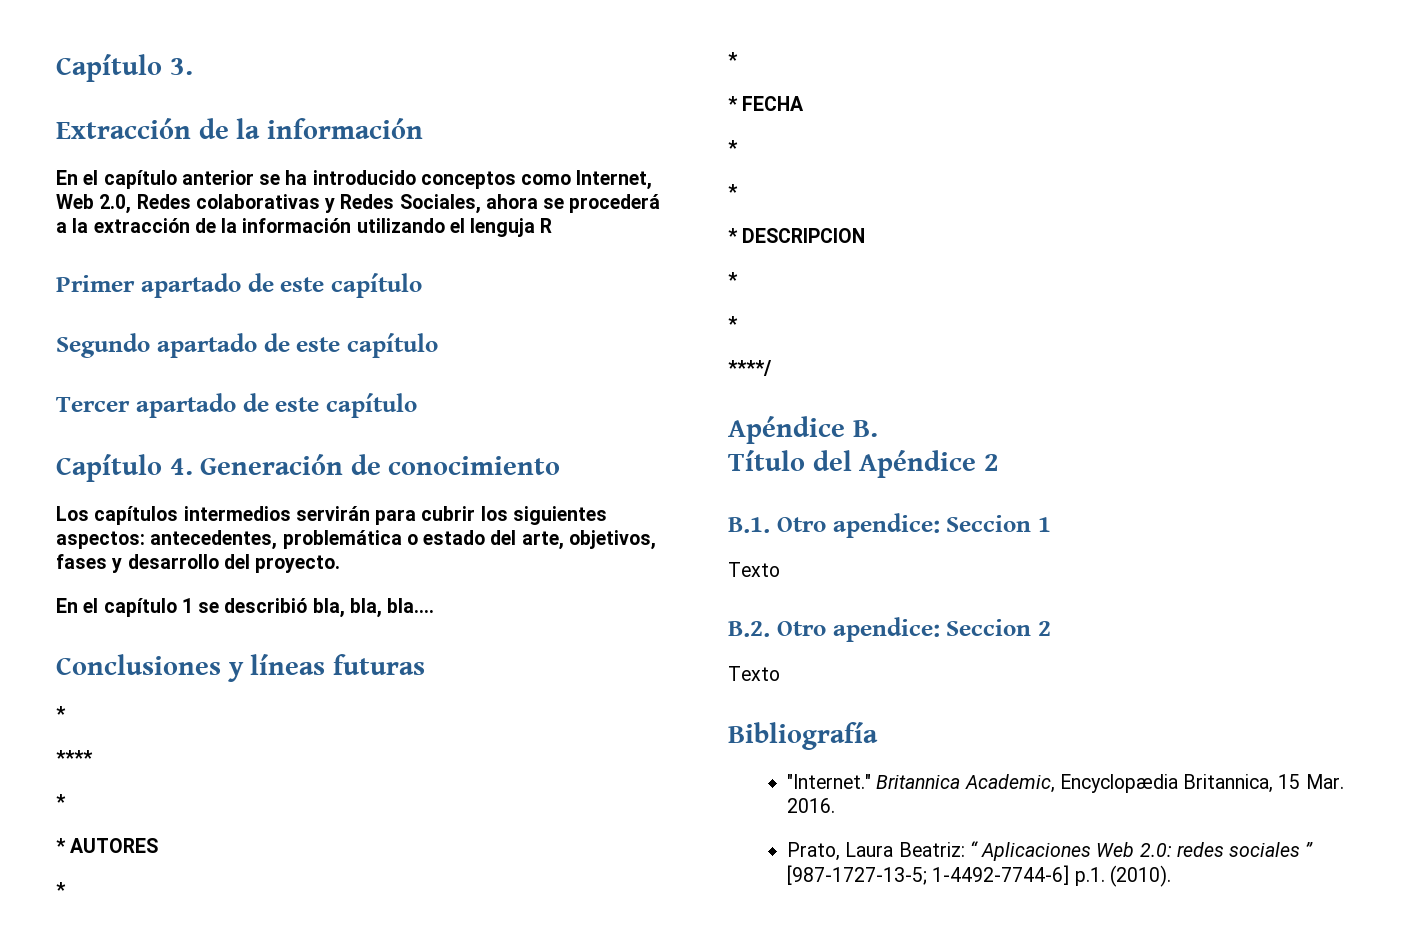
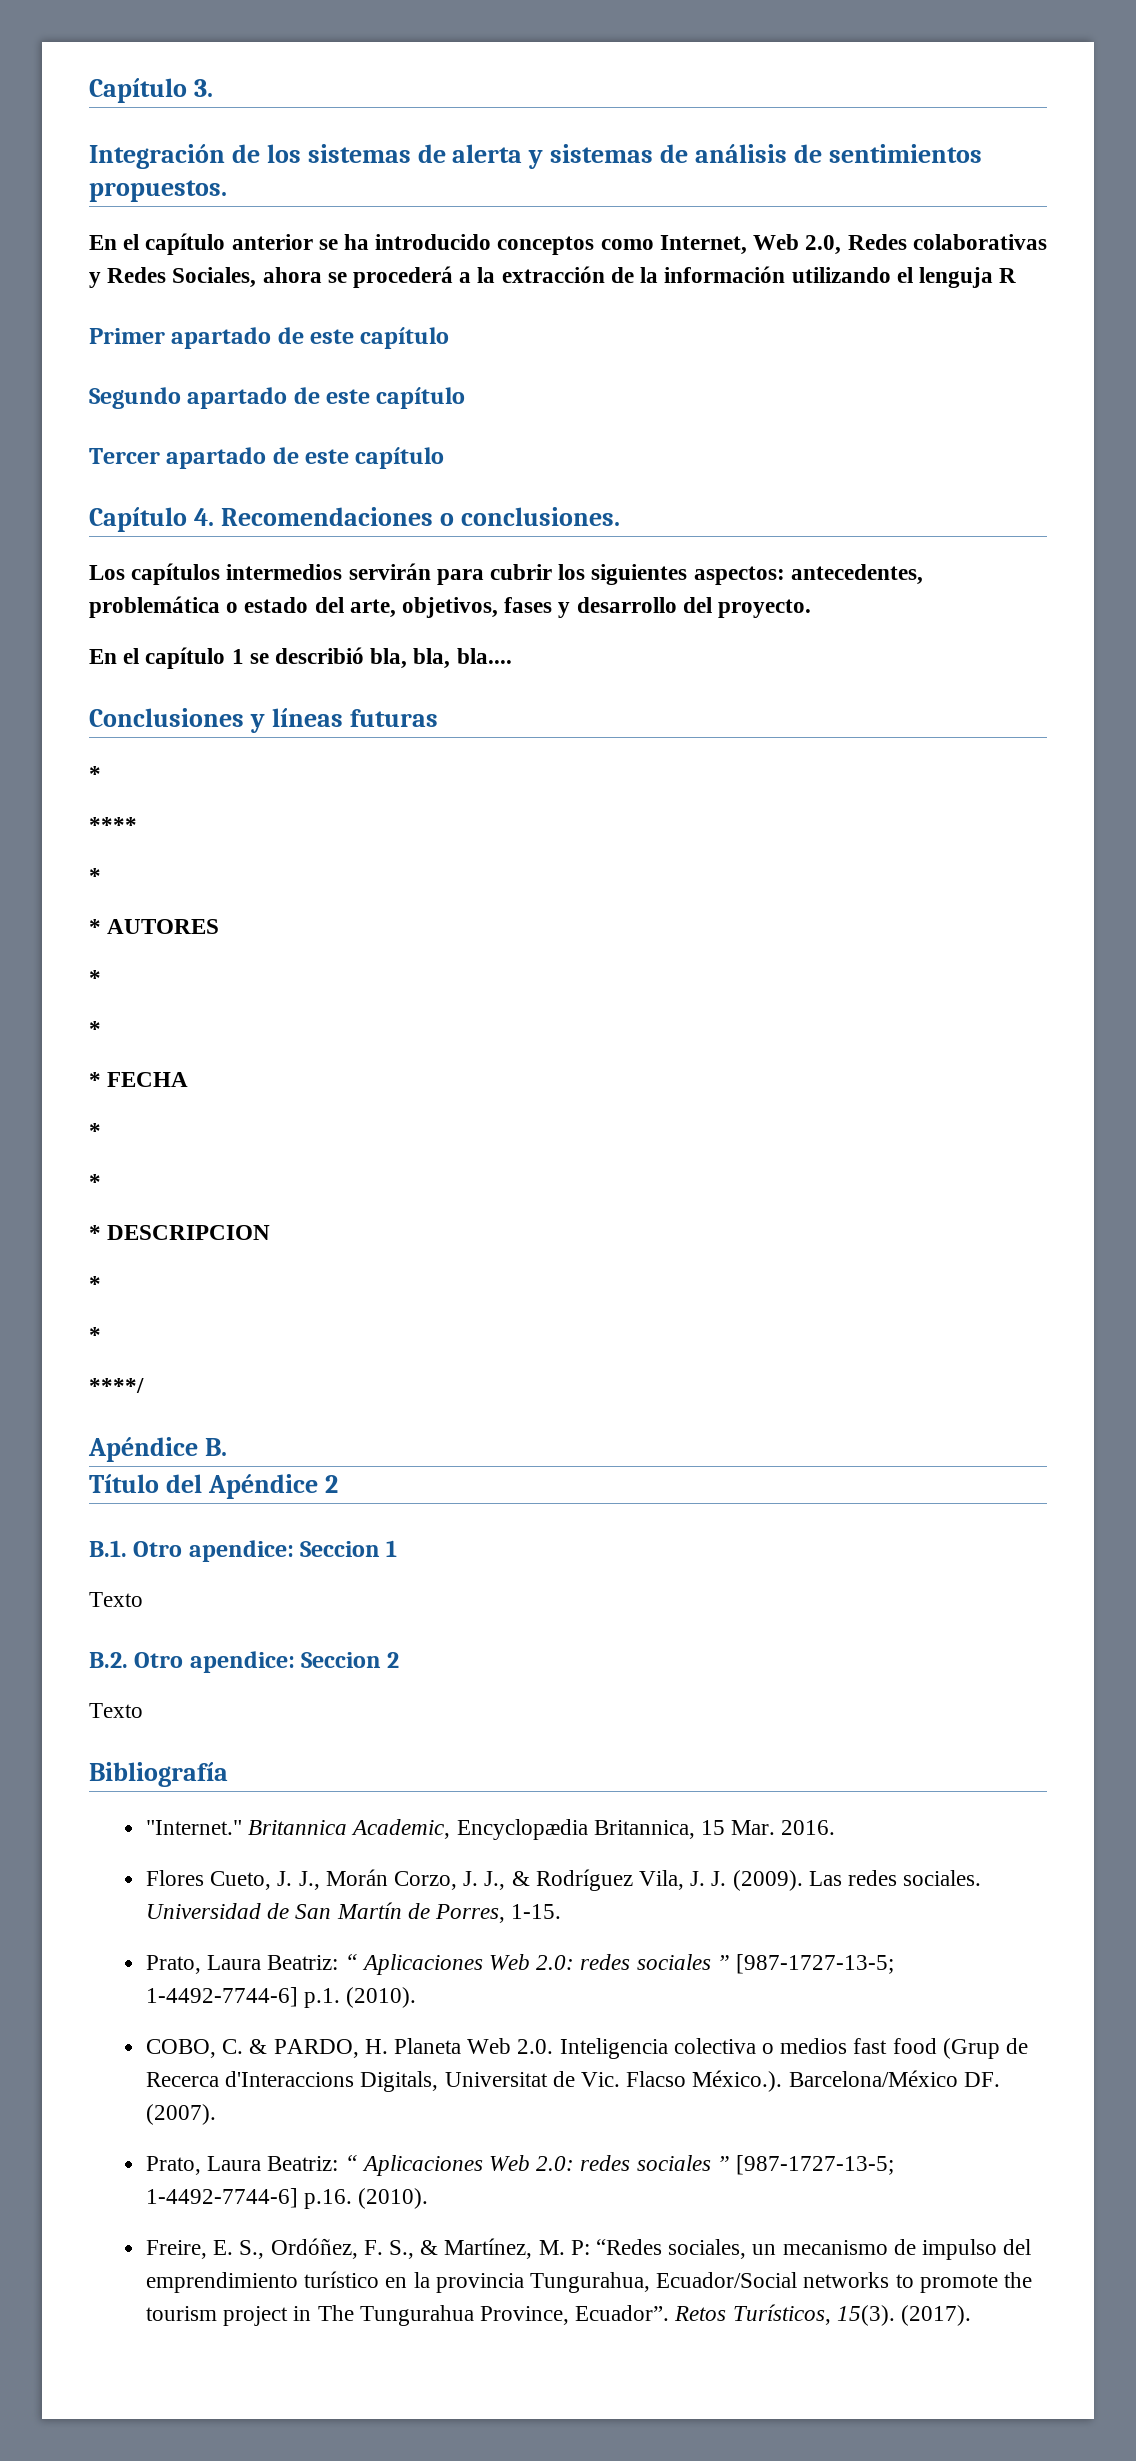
- Extracción de la información
+ Integración de los sistemas de alerta y sistemas de análisis de sentimientos propuestos.
- Capítulo 4. Generación de conocimiento
+ Capítulo 4. Recomendaciones o conclusiones.
+ Flores Cueto, J. J., Morán Corzo, J. J., & Rodríguez Vila, J. J. (2009). Las redes sociales. Universidad de San Martín de Porres, 1-15.
+ COBO, C. & PARDO, H. Planeta Web 2.0. Inteligencia colectiva o medios fast food (Grup de Recerca d'Interaccions Digitals, Universitat de Vic. Flacso México.). Barcelona/México DF. (2007).
+ Prato, Laura Beatriz: “ Aplicaciones Web 2.0: redes sociales ” [987-1727-13-5; 1-4492-7744-6] p.16. (2010).
+ Freire, E. S., Ordóñez, F. S., & Martínez, M. P: “Redes sociales, un mecanismo de impulso del emprendimiento turístico en la provincia Tungurahua, Ecuador/Social networks to promote the tourism project in The Tungurahua Province, Ecuador”. Retos Turísticos, 15(3). (2017).

